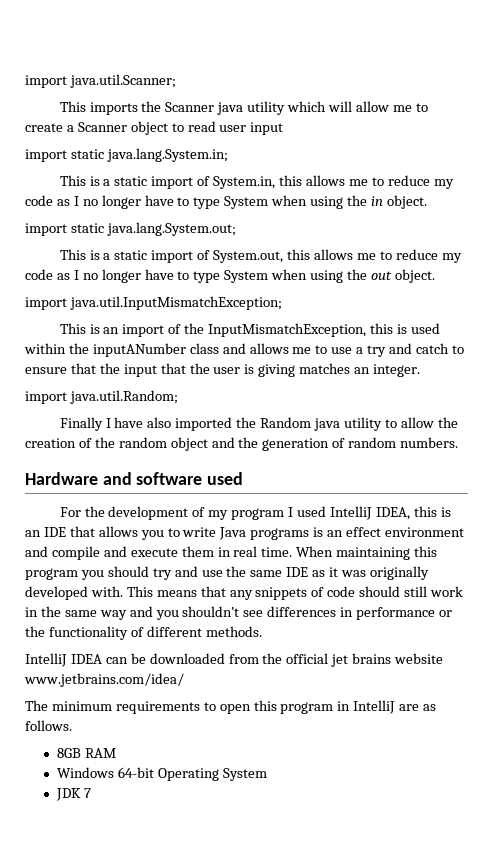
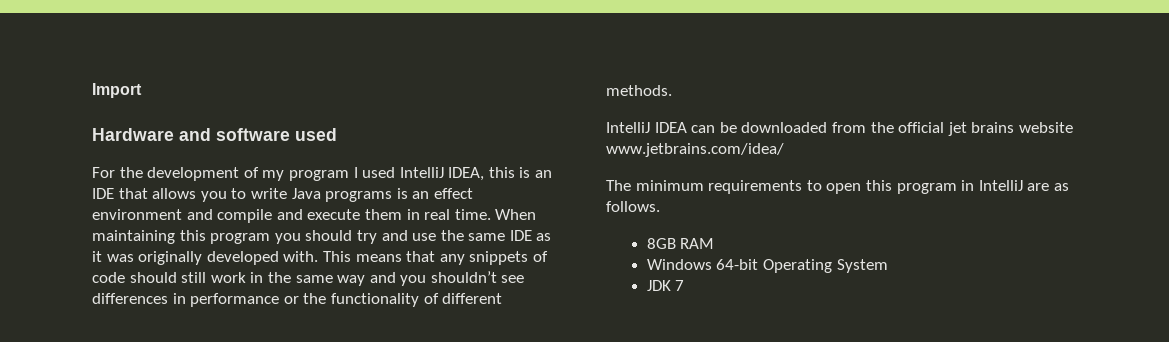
- import java.util.Scanner;
- This imports the Scanner java utility which will allow me to create a Scanner object to read user input
- import static java.lang.System.in;
- This is a static import of System.in, this allows me to reduce my code as I no longer have to type System when using the in object.
- import static java.lang.System.out;
- This is a static import of System.out, this allows me to reduce my code as I no longer have to type System when using the out object.
- import java.util.InputMismatchException;
- This is an import of the InputMismatchException, this is used within the inputANumber class and allows me to use a try and catch to ensure that the input that the user is giving matches an integer.
- import java.util.Random;
- Finally I have also imported the Random java utility to allow the creation of the random object and the generation of random numbers.
+ Import

